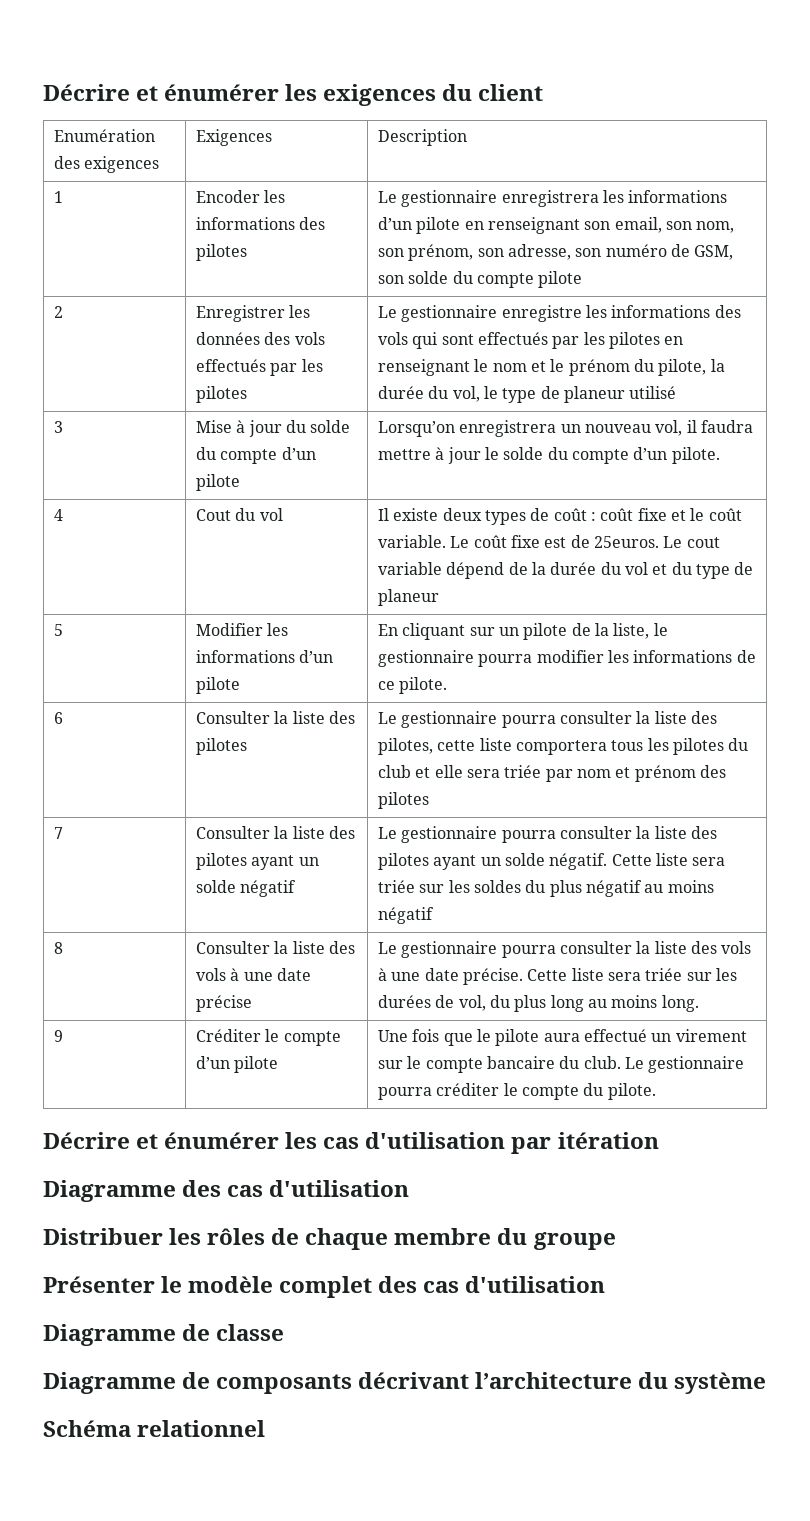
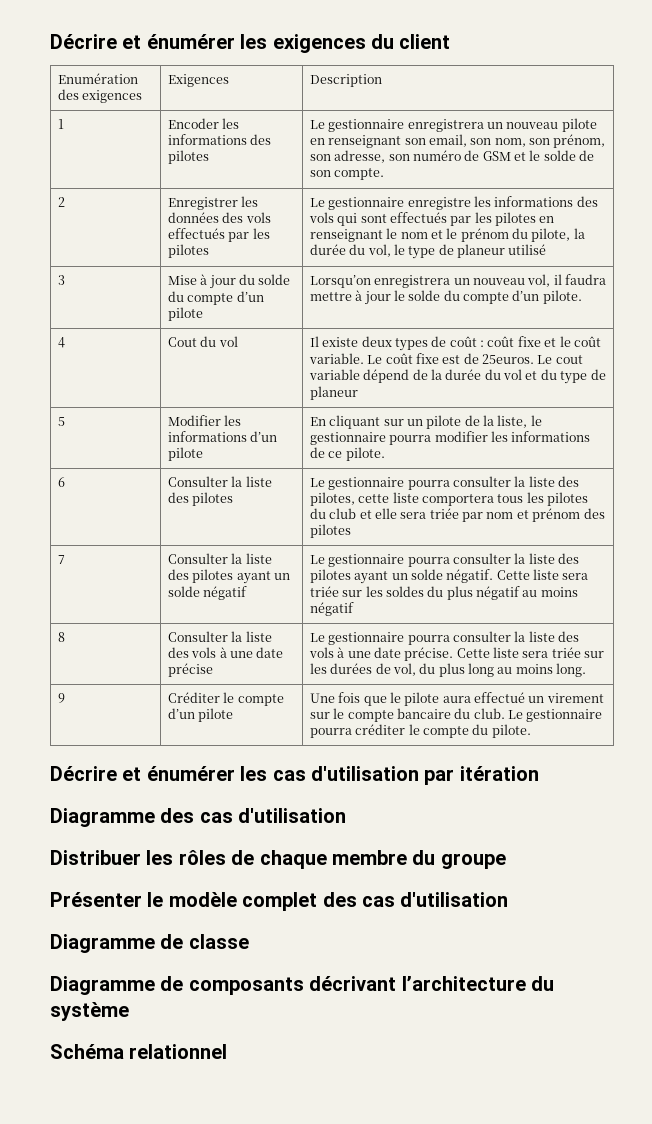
- 1 | Encoder les informations des pilotes | Le gestionnaire enregistrera les informations d’un pilote en renseignant son email, son nom, son prénom, son adresse, son numéro de GSM, son solde du compte pilote
+ 1 | Encoder les informations des pilotes | Le gestionnaire enregistrera un nouveau pilote en renseignant son email, son nom, son prénom, son adresse, son numéro de GSM et le solde de son compte.

